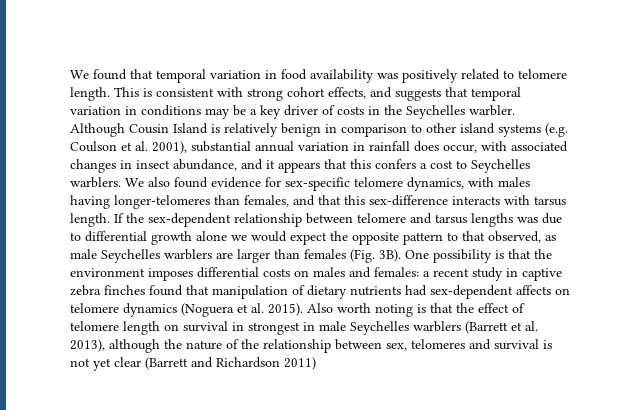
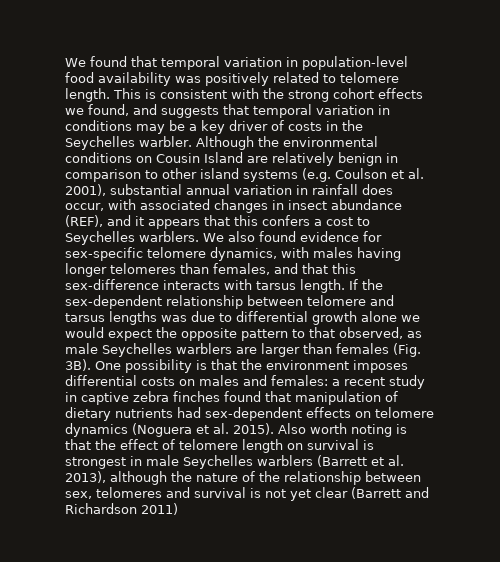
- We found that temporal variation in food availability was positively related to telomere length.
+ We found that temporal variation in population-level food availability was positively related to telomere length.
- This is consistent with strong cohort effects, and suggests that temporal variation in conditions may be a key driver of costs in the Seychelles warbler.
+ This is consistent with the strong cohort effects we found, and suggests that temporal variation in conditions may be a key driver of costs in the Seychelles warbler.
- Although Cousin Island is relatively benign in comparison to other island systems (e.g. Coulson et al. 2001), substantial annual variation in rainfall does occur, with associated changes in insect abundance, and it appears that this confers a cost to Seychelles warblers.
+ Although the environmental conditions on Cousin Island are relatively benign in comparison to other island systems (e.g. Coulson et al. 2001), substantial annual variation in rainfall does occur, with associated changes in insect abundance (REF), and it appears that this confers a cost to Seychelles warblers.
- We also found evidence for sex-specific telomere dynamics, with males having longer-telomeres than females, and that this sex-difference interacts with tarsus length.
+ We also found evidence for sex-specific telomere dynamics, with males having longer telomeres than females, and that this sex-difference interacts with tarsus length.
- One possibility is that the environment imposes differential costs on males and females: a recent study in captive zebra finches found that manipulation of dietary nutrients had sex-dependent affects on telomere dynamics (Noguera et al. 2015).
+ One possibility is that the environment imposes differential costs on males and females: a recent study in captive zebra finches found that manipulation of dietary nutrients had sex-dependent effects on telomere dynamics (Noguera et al. 2015).
- Also worth noting is that the effect of telomere length on survival in strongest in male Seychelles warblers (Barrett et al. 2013), although the nature of the relationship between sex, telomeres and survival is not yet clear (Barrett and Richardson 2011)
+ Also worth noting is that the effect of telomere length on survival is strongest in male Seychelles warblers (Barrett et al. 2013), although the nature of the relationship between sex, telomeres and survival is not yet clear (Barrett and Richardson 2011)

